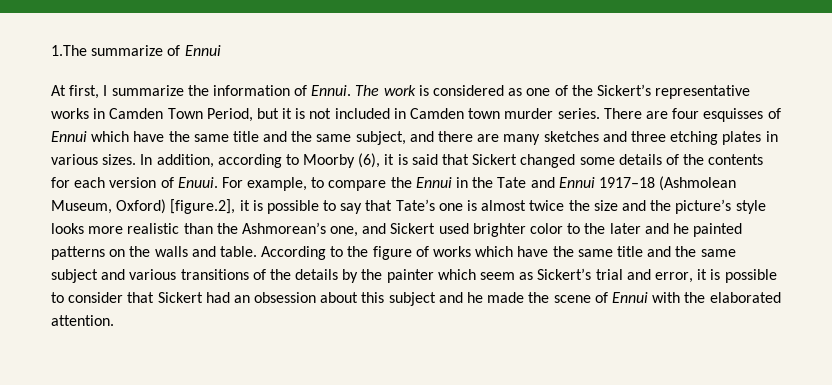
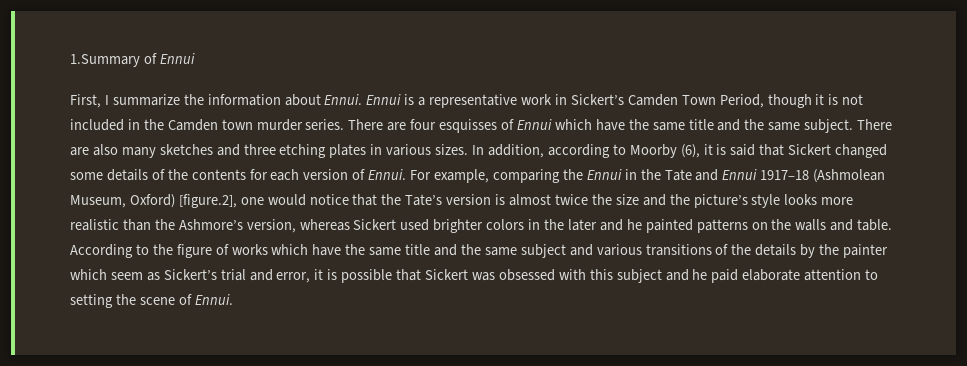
- 1.The summarize of Ennui
+ 1.Summary of Ennui
- At first, I summarize the information of Ennui. The work is considered as one of the Sickert’s representative works in Camden Town Period, but it is not included in Camden town murder series.
+ First, I summarize the information about Ennui. Ennui is a representative work in Sickert’s Camden Town Period, though it is not included in the Camden town murder series.
- There are four esquisses of Ennui which have the same title and the same subject, and there are many sketches and three etching plates in various sizes.
+ There are four esquisses of Ennui which have the same title and the same subject. There are also many sketches and three etching plates in various sizes.
- In addition, according to Moorby (6), it is said that Sickert changed some details of the contents for each version of Enuui.
+ In addition, according to Moorby (6), it is said that Sickert changed some details of the contents for each version of Ennui.
- For example, to compare the Ennui in the Tate and Ennui 1917–18 (Ashmolean Museum, Oxford) [figure.2], it is possible to say that Tate’s one is almost twice the size and the picture’s style looks more realistic than the Ashmorean’s one, and Sickert used brighter color to the later and he painted patterns on the walls and table.
+ For example, comparing the Ennui in the Tate and Ennui 1917–18 (Ashmolean Museum, Oxford) [figure.2], one would notice that the Tate’s version is almost twice the size and the picture’s style looks more realistic than the Ashmore’s version, whereas Sickert used brighter colors in the later and he painted patterns on the walls and table.
- According to the figure of works which have the same title and the same subject and various transitions of the details by the painter which seem as Sickert’s trial and error, it is possible to consider that Sickert had an obsession about this subject and he made the scene of Ennui with the elaborated attention.
+ According to the figure of works which have the same title and the same subject and various transitions of the details by the painter which seem as Sickert’s trial and error, it is possible that Sickert was obsessed with this subject and he paid elaborate attention to setting the scene of Ennui.

